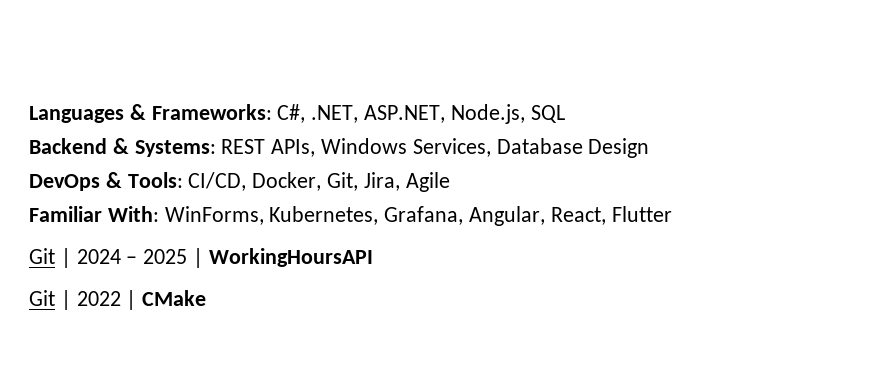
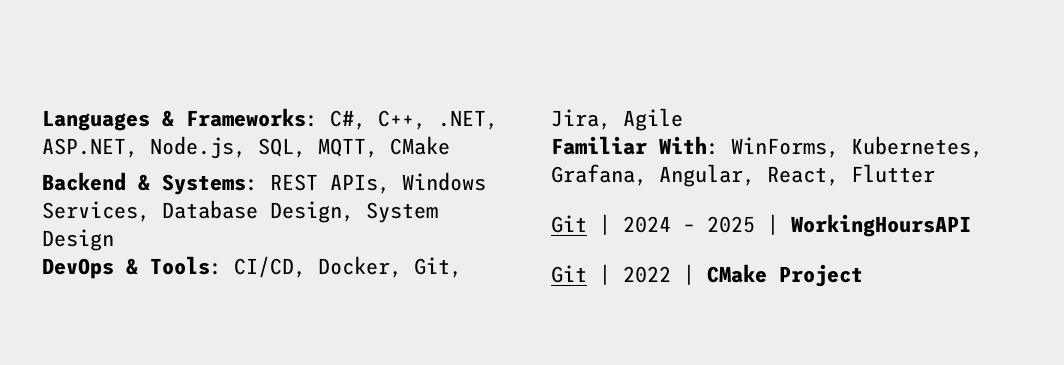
- Languages & Frameworks: C#, .NET, ASP.NET, Node.js, SQL
+ Languages & Frameworks: C#, C++, .NET, ASP.NET, Node.js, SQL, MQTT, CMake
- Backend & Systems: REST APIs, Windows Services, Database Design
+ Backend & Systems: REST APIs, Windows Services, Database Design, System Design
- Git | 2022 | CMake
+ Git | 2022 | CMake Project

